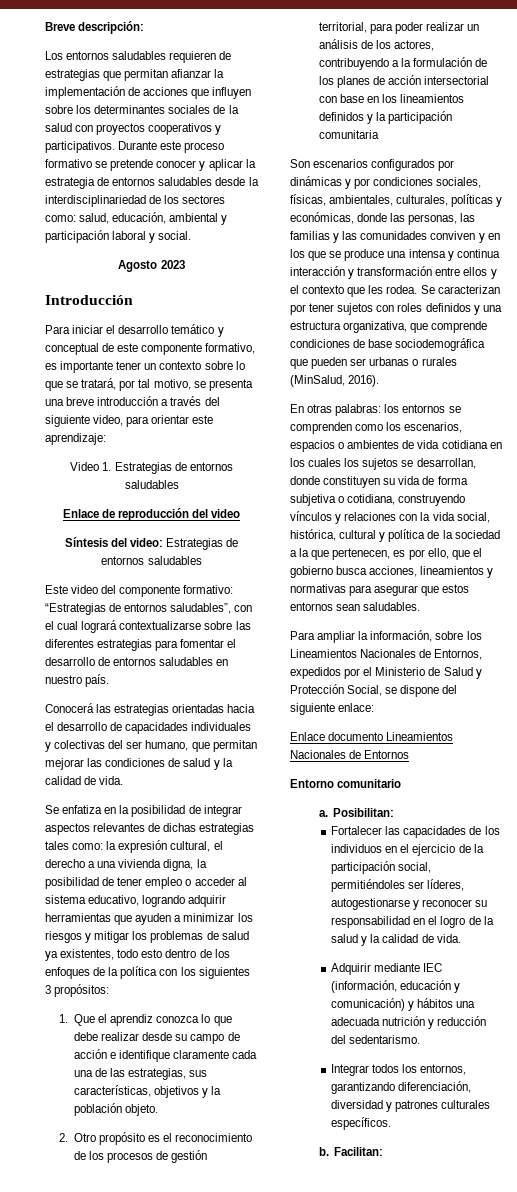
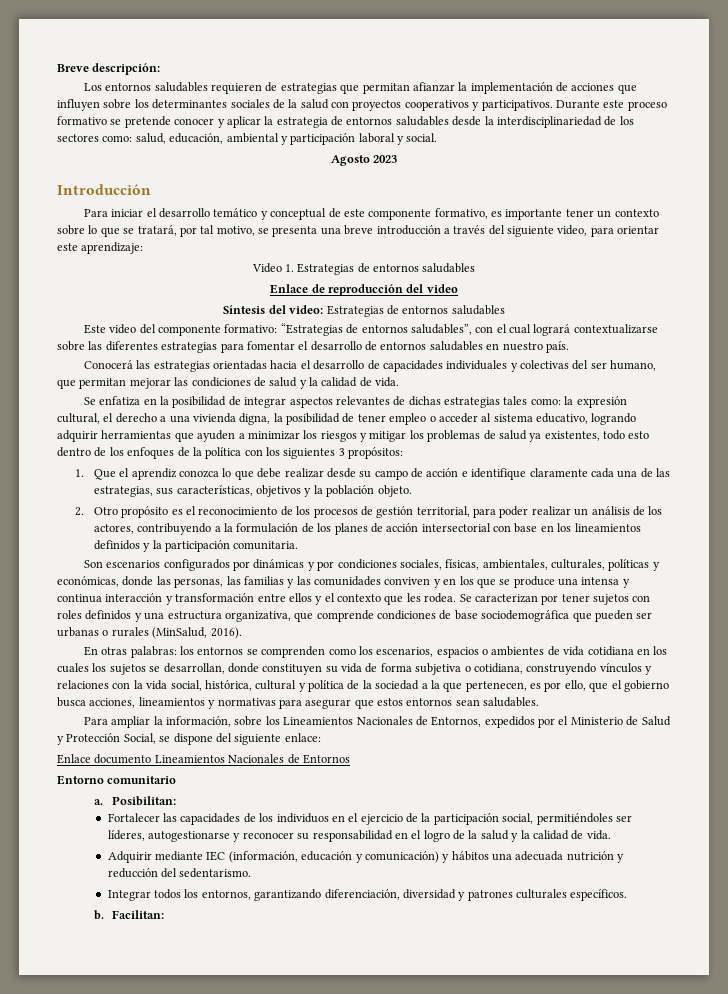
- 2. Otro propósito es el reconocimiento de los procesos de gestión territorial, para poder realizar un análisis de los actores, contribuyendo a la formulación de los planes de acción intersectorial con base en los lineamientos definidos y la participación comunitaria
+ 2. Otro propósito es el reconocimiento de los procesos de gestión territorial, para poder realizar un análisis de los actores, contribuyendo a la formulación de los planes de acción intersectorial con base en los lineamientos definidos y la participación comunitaria.

